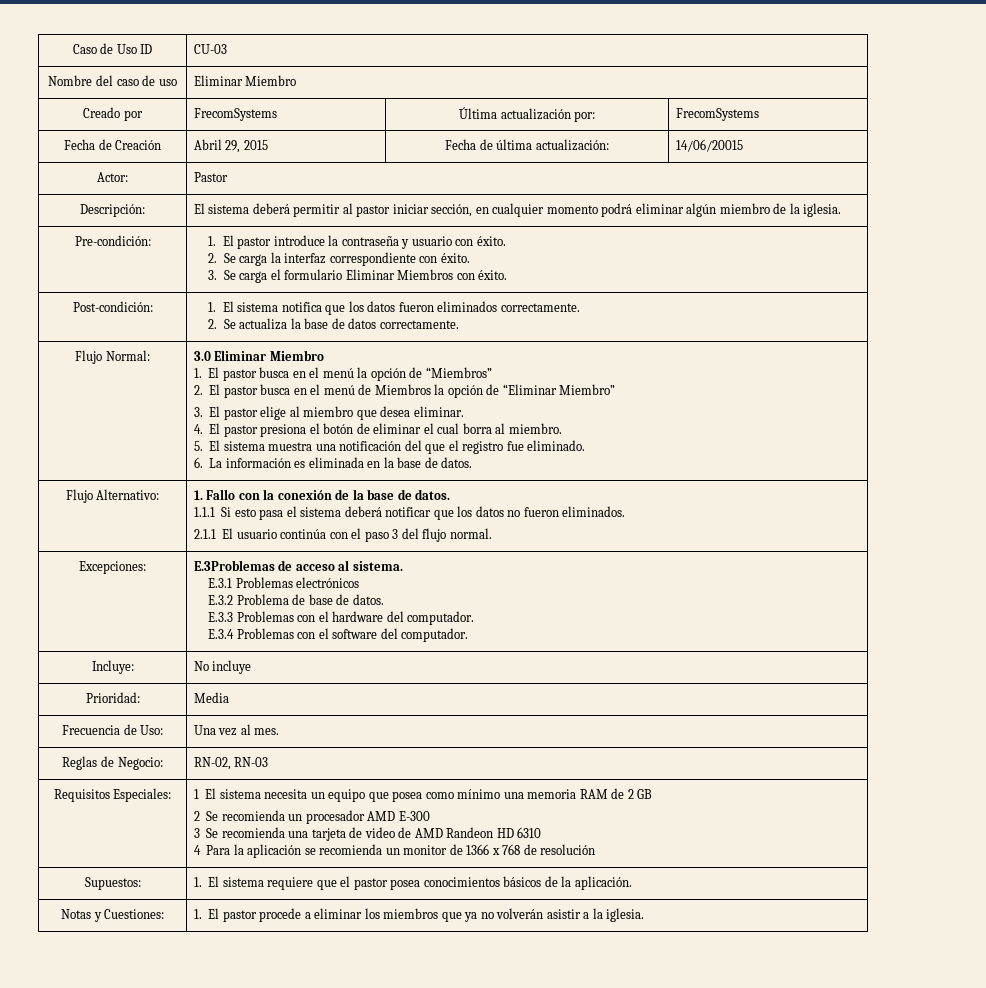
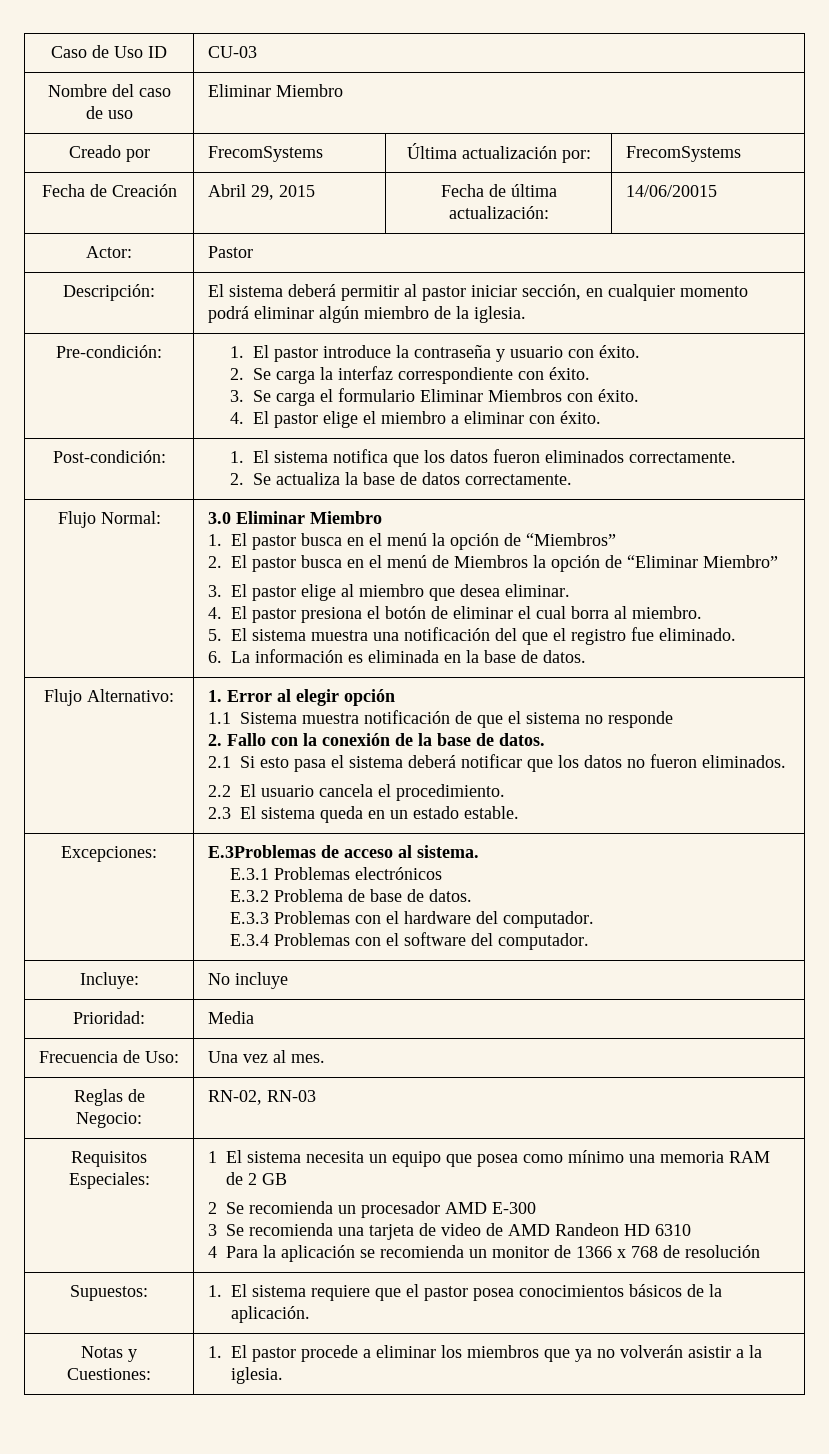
  Pre-condición: | 1. El pastor introduce la contraseña y usuario con éxito.
  2. Se carga la interfaz correspondiente con éxito.
  3. Se carga el formulario Eliminar Miembros con éxito.
+ 4. El pastor elige el miembro a eliminar con éxito.
- 1. Fallo con la conexión de la base de datos.
+ 1. Error al elegir opción
+ 1.1 Sistema muestra notificación de que el sistema no responde
+ 2. Fallo con la conexión de la base de datos.
- 1.1.1 Si esto pasa el sistema deberá notificar que los datos no fueron eliminados.
+ 2.1 Si esto pasa el sistema deberá notificar que los datos no fueron eliminados.
- 2.1.1 El usuario continúa con el paso 3 del flujo normal.
+ 2.2 El usuario cancela el procedimiento.
+ 2.3 El sistema queda en un estado estable.

